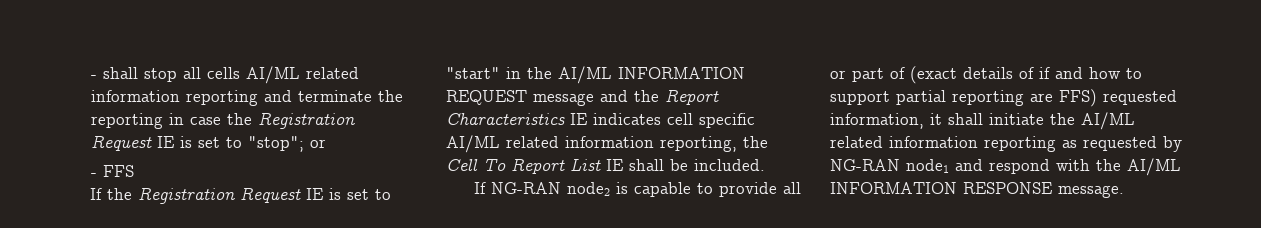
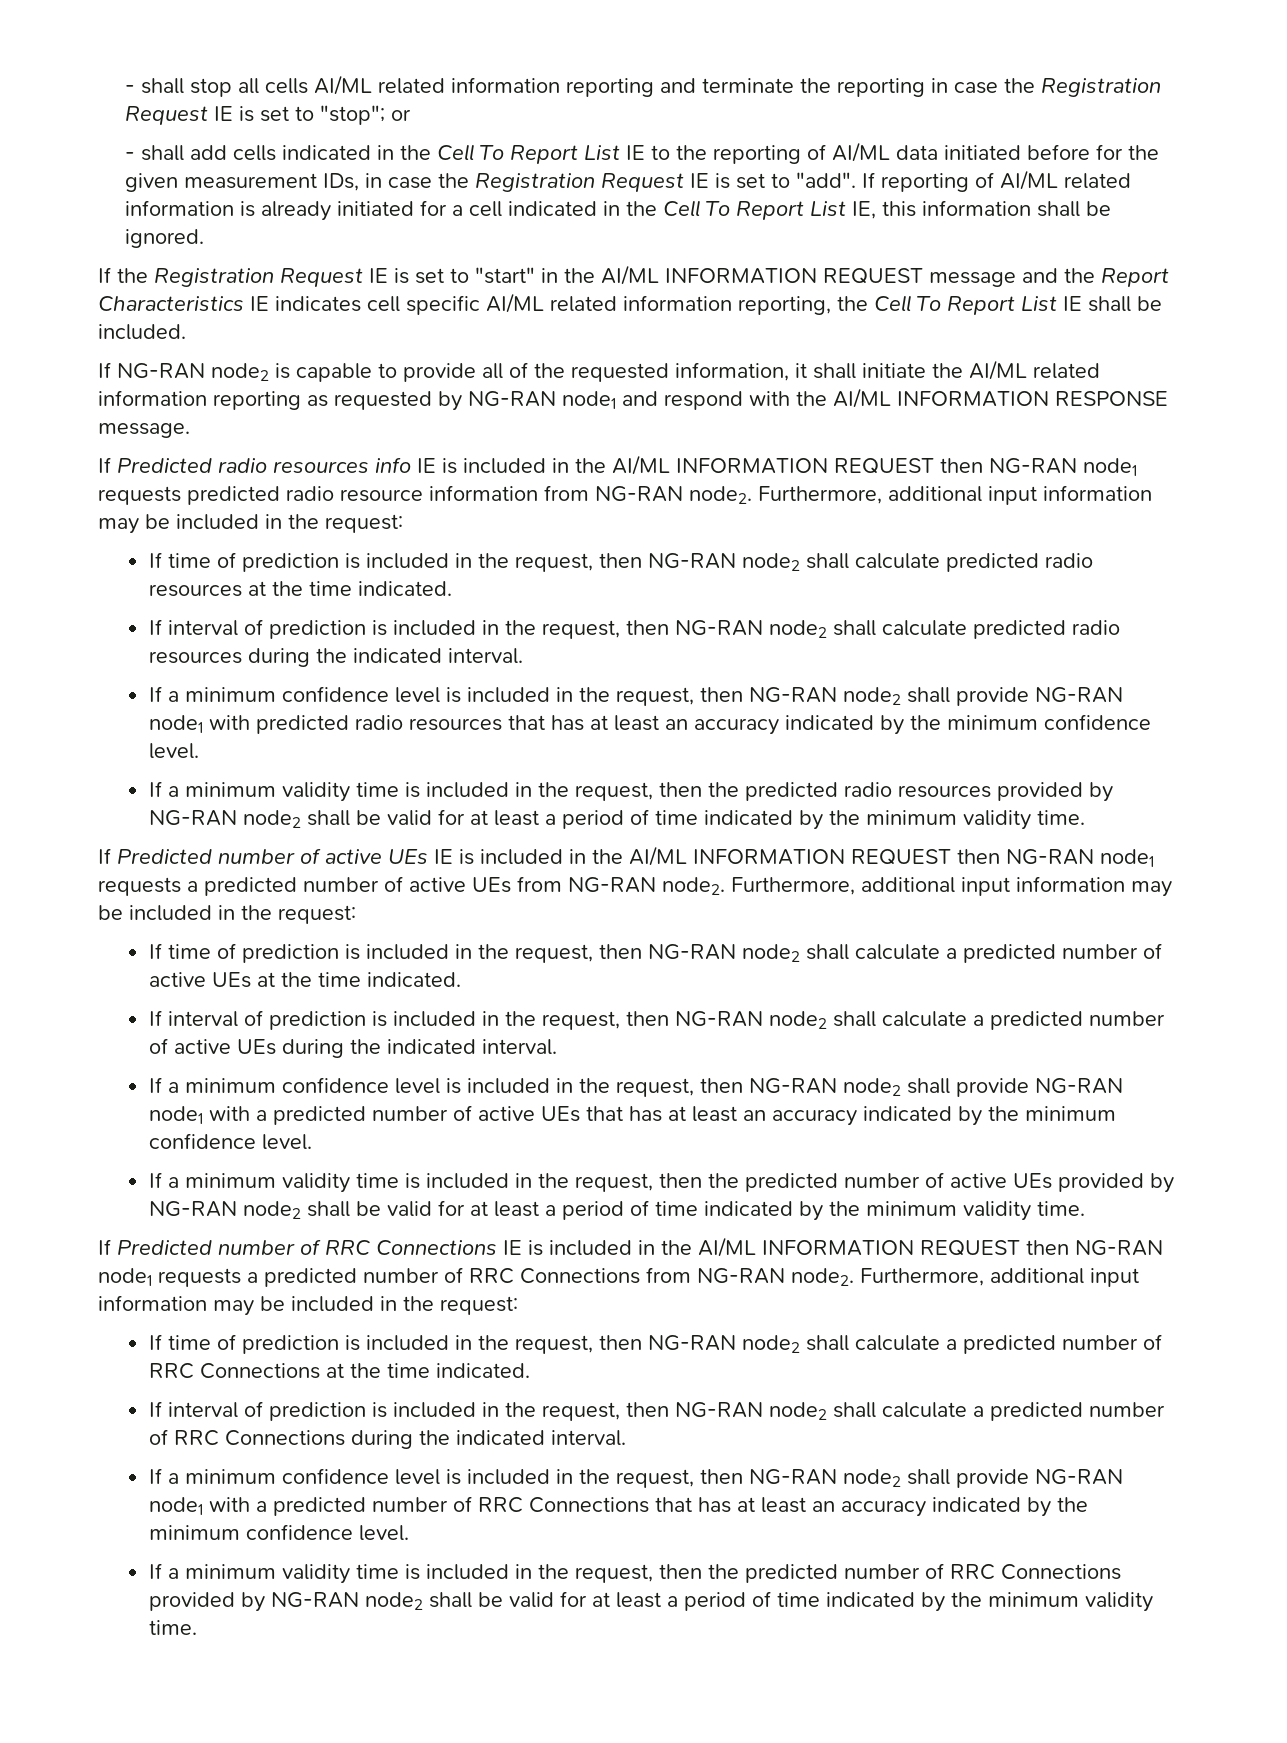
- - FFS
+ - shall add cells indicated in the Cell To Report List IE to the reporting of AI/ML data initiated before for the given measurement IDs, in case the Registration Request IE is set to "add". If reporting of AI/ML related information is already initiated for a cell indicated in the Cell To Report List IE, this information shall be ignored.
- If NG-RAN node2 is capable to provide all or part of (exact details of if and how to support partial reporting are FFS) requested information, it shall initiate the AI/ML related information reporting as requested by NG-RAN node1 and respond with the AI/ML INFORMATION RESPONSE message.
+ If NG-RAN node2 is capable to provide all of the requested information, it shall initiate the AI/ML related information reporting as requested by NG-RAN node1 and respond with the AI/ML INFORMATION RESPONSE message.
+ If Predicted radio resources info IE is included in the AI/ML INFORMATION REQUEST then NG-RAN node1 requests predicted radio resource information from NG-RAN node2. Furthermore, additional input information may be included in the request:
+ If time of prediction is included in the request, then NG-RAN node2 shall calculate predicted radio resources at the time indicated.
+ If interval of prediction is included in the request, then NG-RAN node2 shall calculate predicted radio resources during the indicated interval.
+ If a minimum confidence level is included in the request, then NG-RAN node2 shall provide NG-RAN node1 with predicted radio resources that has at least an accuracy indicated by the minimum confidence level.
+ If a minimum validity time is included in the request, then the predicted radio resources provided by NG-RAN node2 shall be valid for at least a period of time indicated by the minimum validity time.
+ If Predicted number of active UEs IE is included in the AI/ML INFORMATION REQUEST then NG-RAN node1 requests a predicted number of active UEs from NG-RAN node2. Furthermore, additional input information may be included in the request:
+ If time of prediction is included in the request, then NG-RAN node2 shall calculate a predicted number of active UEs at the time indicated.
+ If interval of prediction is included in the request, then NG-RAN node2 shall calculate a predicted number of active UEs during the indicated interval.
+ If a minimum confidence level is included in the request, then NG-RAN node2 shall provide NG-RAN node1 with a predicted number of active UEs that has at least an accuracy indicated by the minimum confidence level.
+ If a minimum validity time is included in the request, then the predicted number of active UEs provided by NG-RAN node2 shall be valid for at least a period of time indicated by the minimum validity time.
+ If Predicted number of RRC Connections IE is included in the AI/ML INFORMATION REQUEST then NG-RAN node1 requests a predicted number of RRC Connections from NG-RAN node2. Furthermore, additional input information may be included in the request:
+ If time of prediction is included in the request, then NG-RAN node2 shall calculate a predicted number of RRC Connections at the time indicated.
+ If interval of prediction is included in the request, then NG-RAN node2 shall calculate a predicted number of RRC Connections during the indicated interval.
+ If a minimum confidence level is included in the request, then NG-RAN node2 shall provide NG-RAN node1 with a predicted number of RRC Connections that has at least an accuracy indicated by the minimum confidence level.
+ If a minimum validity time is included in the request, then the predicted number of RRC Connections provided by NG-RAN node2 shall be valid for at least a period of time indicated by the minimum validity time.

